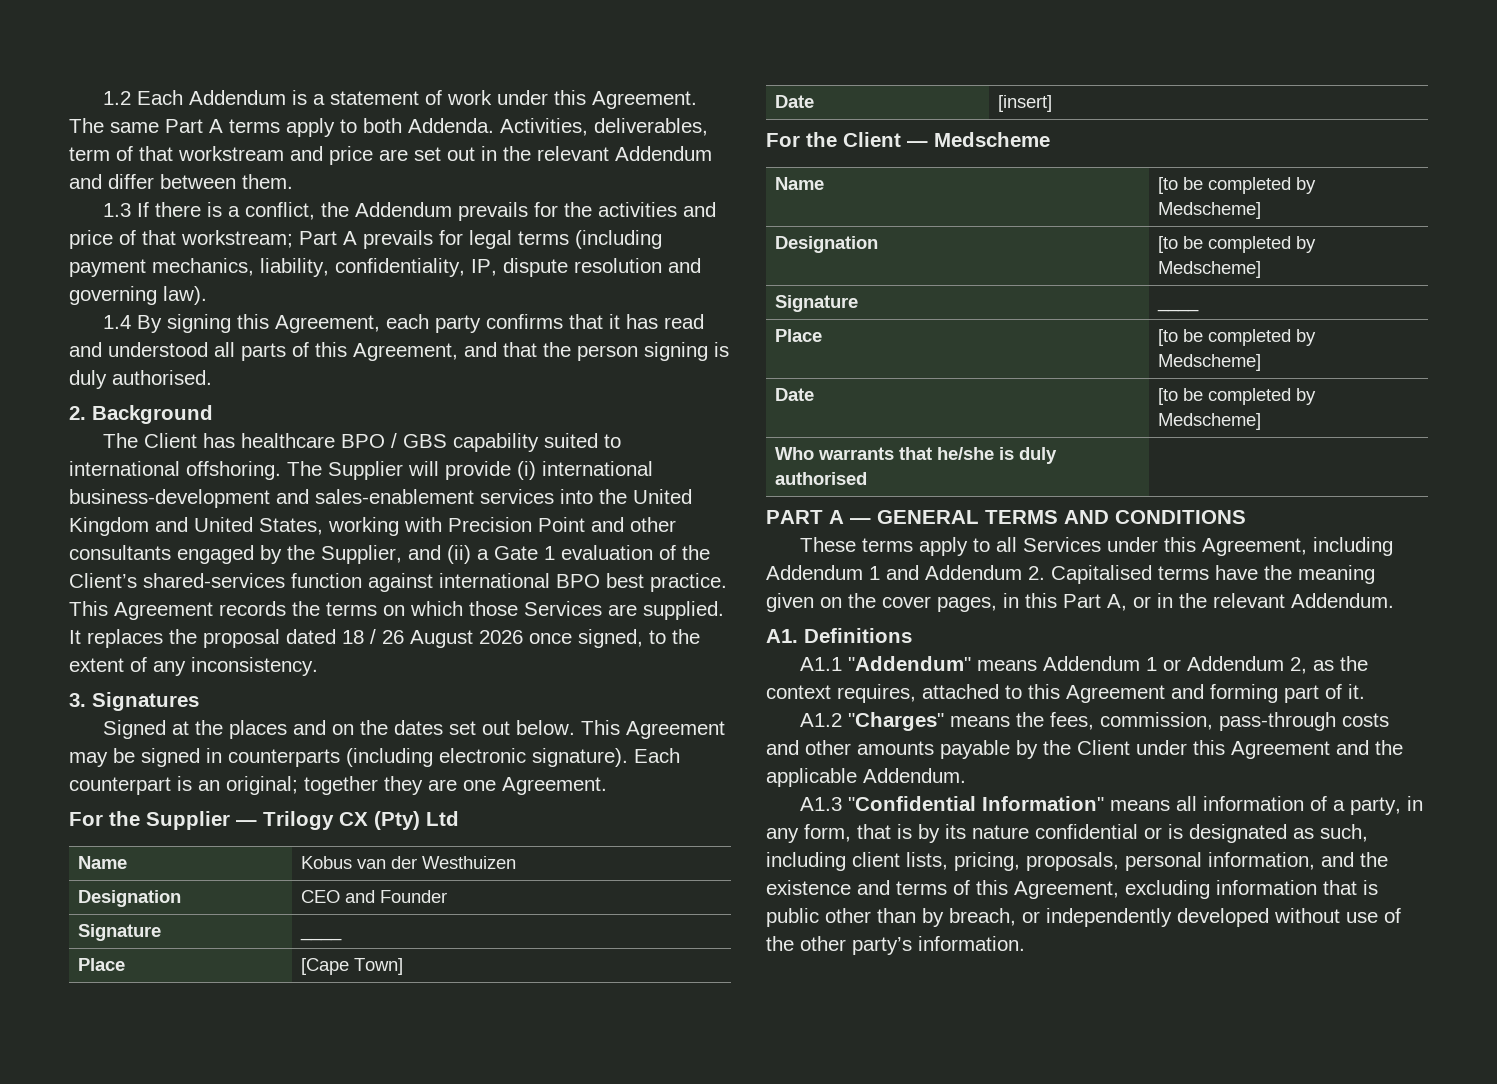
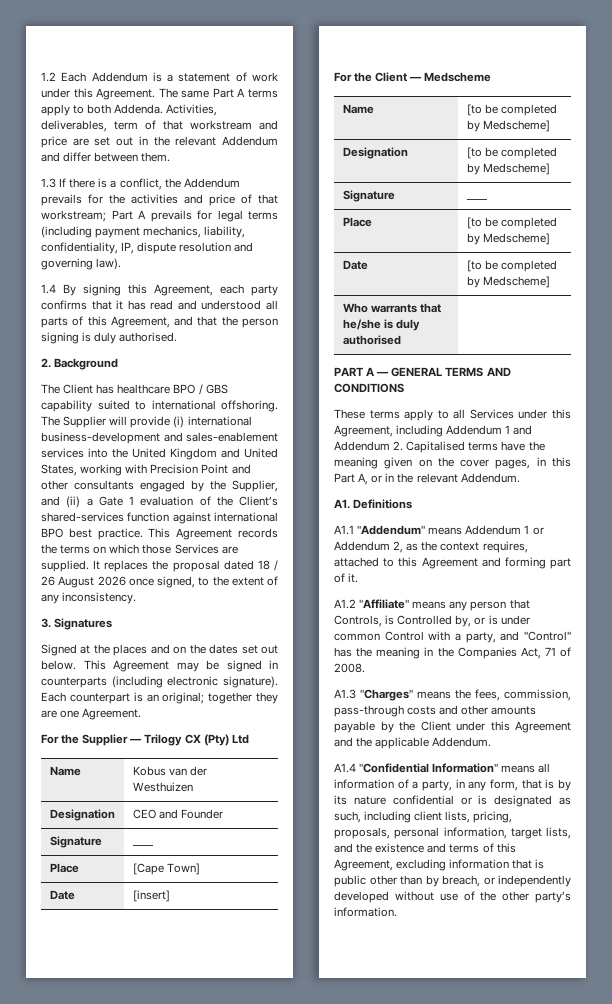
- A1.2 "Charges" means the fees, commission, pass-through costs and other amounts payable by the Client under this Agreement and the applicable Addendum.
+ A1.2 "Affiliate" means any person that Controls, is Controlled by, or is under common Control with a party, and "Control" has the meaning in the Companies Act, 71 of 2008.
+ A1.3 "Charges" means the fees, commission, pass-through costs and other amounts payable by the Client under this Agreement and the applicable Addendum.
- A1.3 "Confidential Information" means all information of a party, in any form, that is by its nature confidential or is designated as such, including client lists, pricing, proposals, personal information, and the existence and terms of this Agreement, excluding information that is public other than by breach, or independently developed without use of the other party’s information.
+ A1.4 "Confidential Information" means all information of a party, in any form, that is by its nature confidential or is designated as such, including client lists, pricing, proposals, personal information, target lists, and the existence and terms of this Agreement, excluding information that is public other than by breach, or independently developed without use of the other party’s information.

